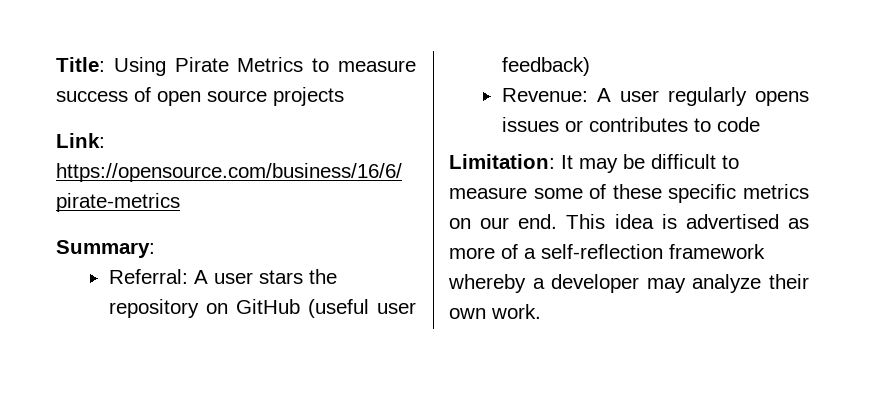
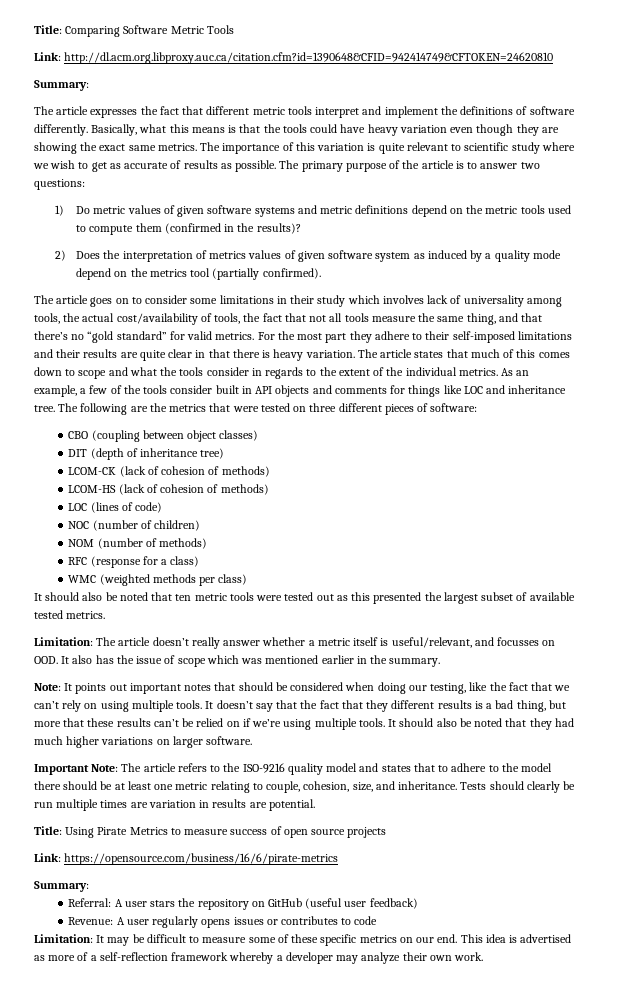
+ Title: Comparing Software Metric Tools
+ Link: http://dl.acm.org.libproxy.auc.ca/citation.cfm?id=1390648&CFID=942414749&CFTOKEN=24620810
+ Summary:
+ The article expresses the fact that different metric tools interpret and implement the definitions of software differently. Basically, what this means is that the tools could have heavy variation even though they are showing the exact same metrics. The importance of this variation is quite relevant to scientific study where we wish to get as accurate of results as possible. The primary purpose of the article is to answer two questions:
+ 1) Do metric values of given software systems and metric definitions depend on the metric tools used to compute them (confirmed in the results)?
+ 2) Does the interpretation of metrics values of given software system as induced by a quality mode depend on the metrics tool (partially confirmed).
+ The article goes on to consider some limitations in their study which involves lack of universality among tools, the actual cost/availability of tools, the fact that not all tools measure the same thing, and that there’s no “gold standard” for valid metrics. For the most part they adhere to their self-imposed limitations and their results are quite clear in that there is heavy variation. The article states that much of this comes down to scope and what the tools consider in regards to the extent of the individual metrics. As an example, a few of the tools consider built in API objects and comments for things like LOC and inheritance tree. The following are the metrics that were tested on three different pieces of software:
+ CBO (coupling between object classes)
+ DIT (depth of inheritance tree)
+ LCOM-CK (lack of cohesion of methods)
+ LCOM-HS (lack of cohesion of methods)
+ LOC (lines of code)
+ NOC (number of children)
+ NOM (number of methods)
+ RFC (response for a class)
+ WMC (weighted methods per class)
+ It should also be noted that ten metric tools were tested out as this presented the largest subset of available tested metrics.
+ Limitation: The article doesn’t really answer whether a metric itself is useful/relevant, and focusses on OOD. It also has the issue of scope which was mentioned earlier in the summary.
+ Note: It points out important notes that should be considered when doing our testing, like the fact that we can’t rely on using multiple tools. It doesn’t say that the fact that they different results is a bad thing, but more that these results can’t be relied on if we’re using multiple tools. It should also be noted that they had much higher variations on larger software.
+ Important Note: The article refers to the ISO-9216 quality model and states that to adhere to the model there should be at least one metric relating to couple, cohesion, size, and inheritance. Tests should clearly be run multiple times are variation in results are potential.

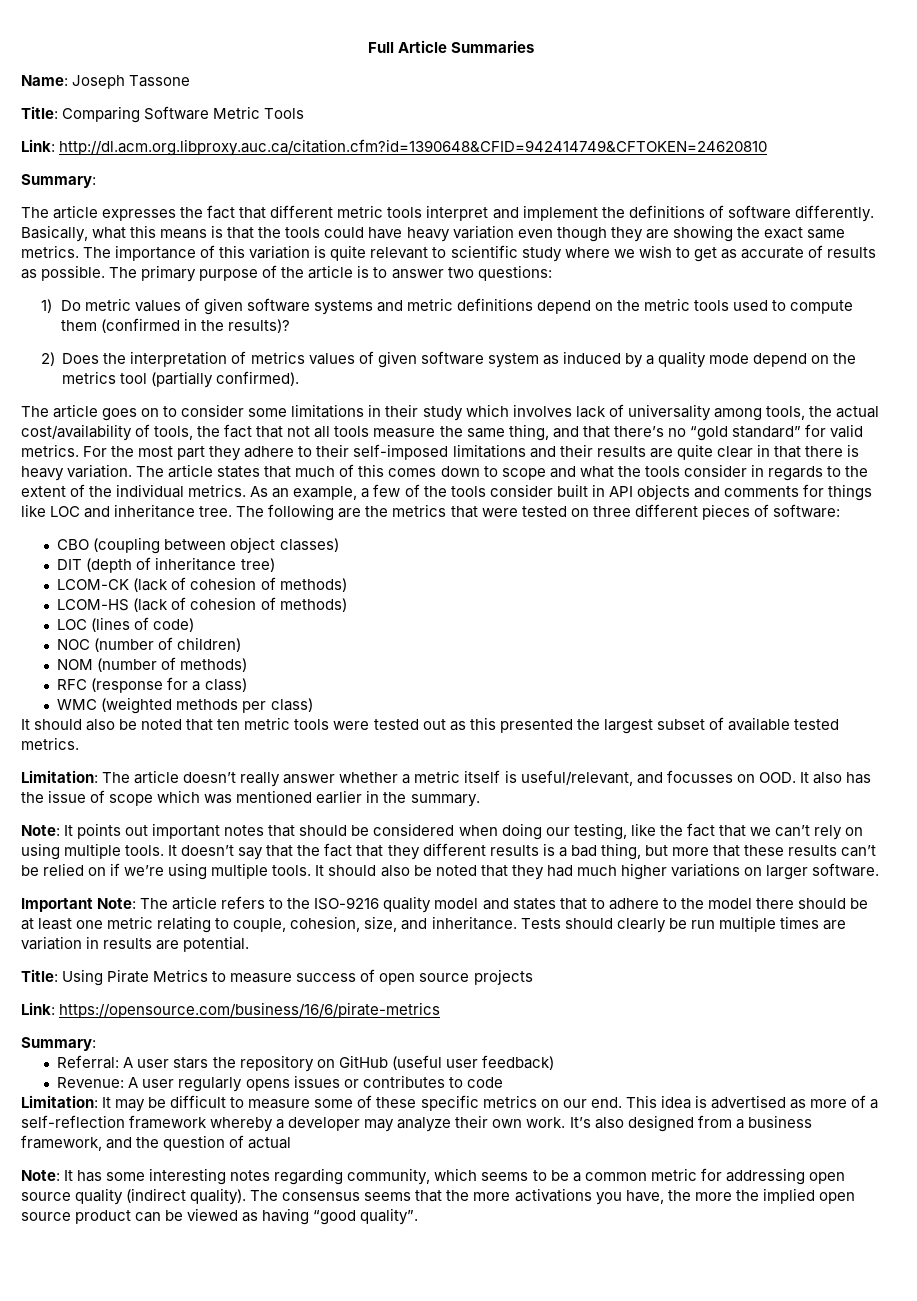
+ Full Article Summaries
+ Name: Joseph Tassone
+ It’s also designed from a business framework, and the question of actual
+ Note: It has some interesting notes regarding community, which seems to be a common metric for addressing open source quality (indirect quality). The consensus seems that the more activations you have, the more the implied open source product can be viewed as having “good quality”.

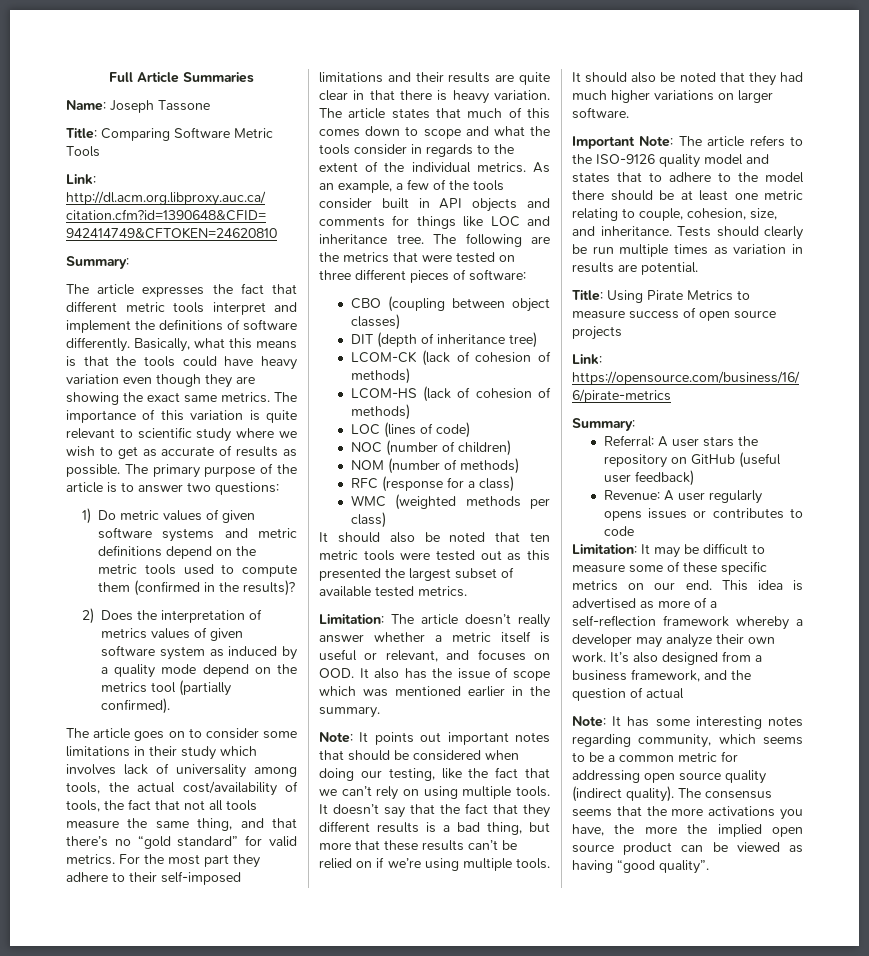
- Limitation: The article doesn’t really answer whether a metric itself is useful/relevant, and focusses on OOD. It also has the issue of scope which was mentioned earlier in the summary.
+ Limitation: The article doesn’t really answer whether a metric itself is useful or relevant, and focuses on OOD. It also has the issue of scope which was mentioned earlier in the summary.
- Important Note: The article refers to the ISO-9216 quality model and states that to adhere to the model there should be at least one metric relating to couple, cohesion, size, and inheritance.
+ Important Note: The article refers to the ISO-9126 quality model and states that to adhere to the model there should be at least one metric relating to couple, cohesion, size, and inheritance.
- Tests should clearly be run multiple times are variation in results are potential.
+ Tests should clearly be run multiple times as variation in results are potential.

